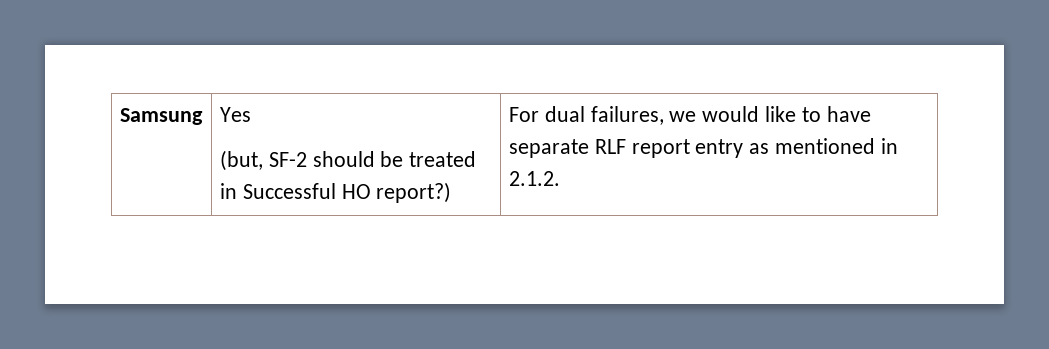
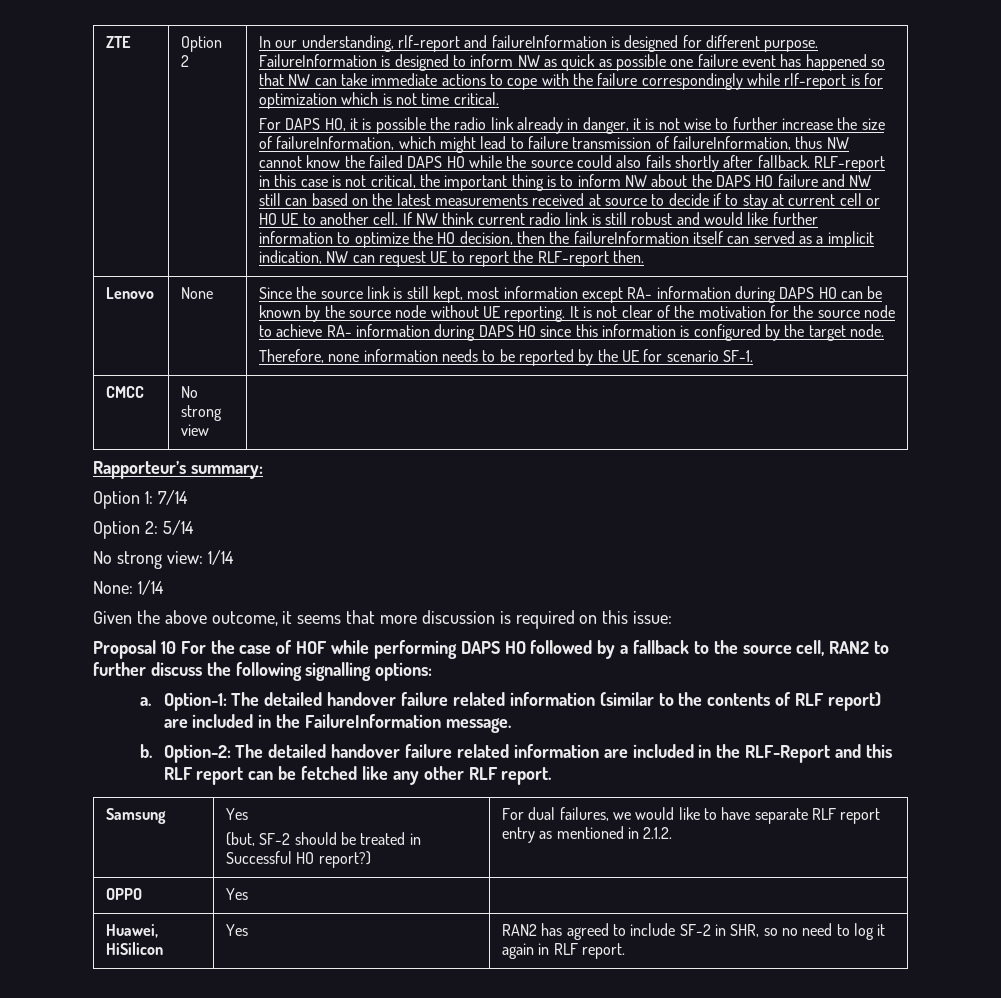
+ ZTE | Option 2 | In our understanding, rlf-report and failureInformation is designed for different purpose. FailureInformation is designed to inform NW as quick as possible one failure event has happened so that NW can take immediate actions to cope with the failure correspondingly while rlf-report is for optimization which is not time critical.
+ For DAPS HO, it is possible the radio link already in danger, it is not wise to further increase the size of failureInformation, which might lead to failure transmission of failureInformation, thus NW cannot know the failed DAPS HO while the source could also fails shortly after fallback. RLF-report in this case is not critical, the important thing is to inform NW about the DAPS HO failure and NW still can based on the latest measurements received at source to decide if to stay at current cell or HO UE to another cell. If NW think current radio link is still robust and would like further information to optimize the HO decision, then the failureInformation itself can served as a implicit indication, NW can request UE to report the RLF-report then.
+ Lenovo | None | Since the source link is still kept, most information except RA- information during DAPS HO can be known by the source node without UE reporting. It is not clear of the motivation for the source node to achieve RA- information during DAPS HO since this information is configured by the target node.
+ Therefore, none information needs to be reported by the UE for scenario SF-1.
+ CMCC | No strong view |
+ Rapporteur’s summary:
+ Option 1: 7/14
+ Option 2: 5/14
+ No strong view: 1/14
+ None: 1/14
+ Given the above outcome, it seems that more discussion is required on this issue:
+ Proposal 10 For the case of HOF while performing DAPS HO followed by a fallback to the source cell, RAN2 to further discuss the following signalling options:
+ a. Option-1: The detailed handover failure related information (similar to the contents of RLF report) are included in the FailureInformation message.
+ b. Option-2: The detailed handover failure related information are included in the RLF-Report and this RLF report can be fetched like any other RLF report.
+ OPPO | Yes |
+ Huawei, HiSilicon | Yes | RAN2 has agreed to include SF-2 in SHR, so no need to log it again in RLF report.

